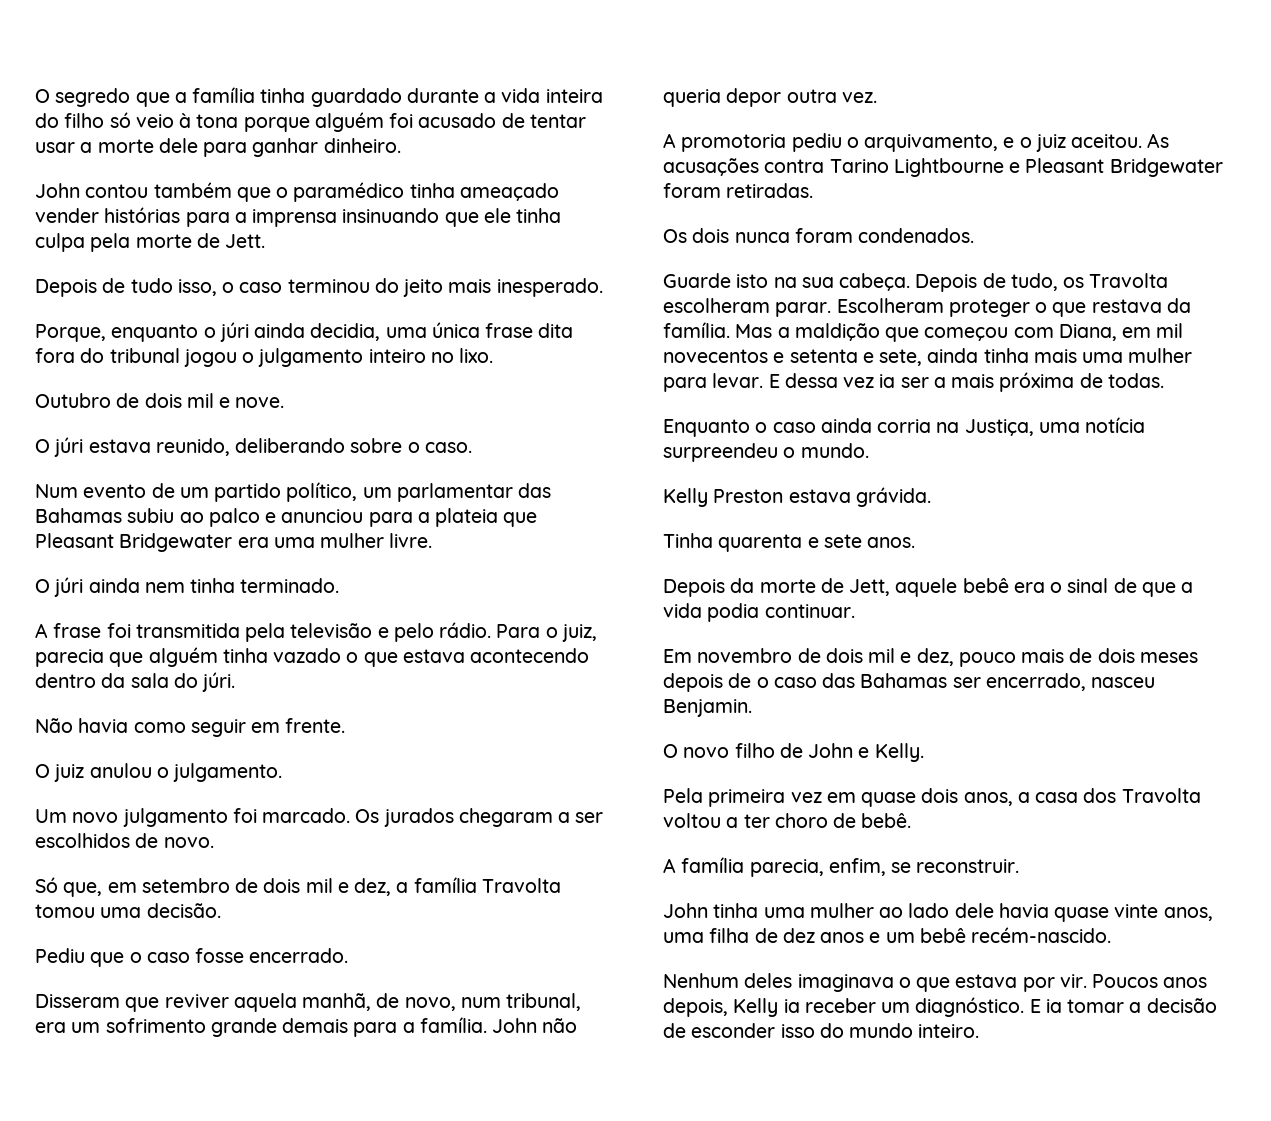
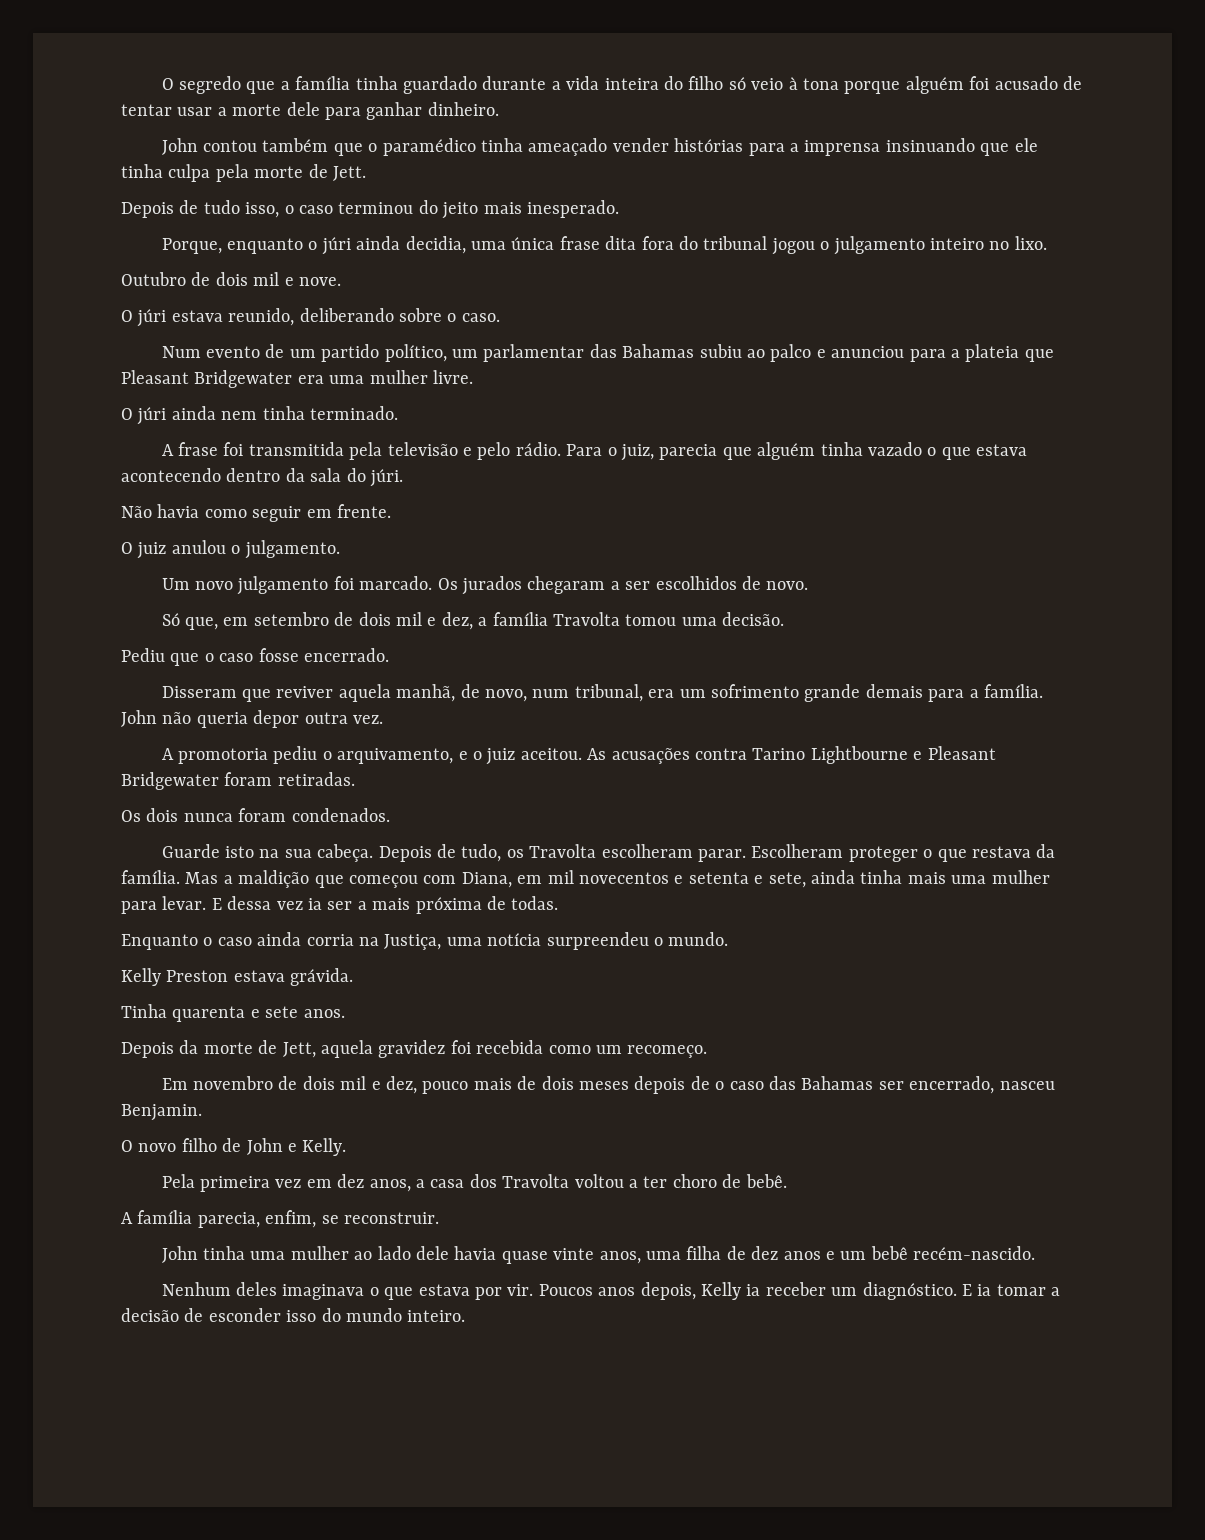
- Depois da morte de Jett, aquele bebê era o sinal de que a vida podia continuar.
+ Depois da morte de Jett, aquela gravidez foi recebida como um recomeço.
- Pela primeira vez em quase dois anos, a casa dos Travolta voltou a ter choro de bebê.
+ Pela primeira vez em dez anos, a casa dos Travolta voltou a ter choro de bebê.

